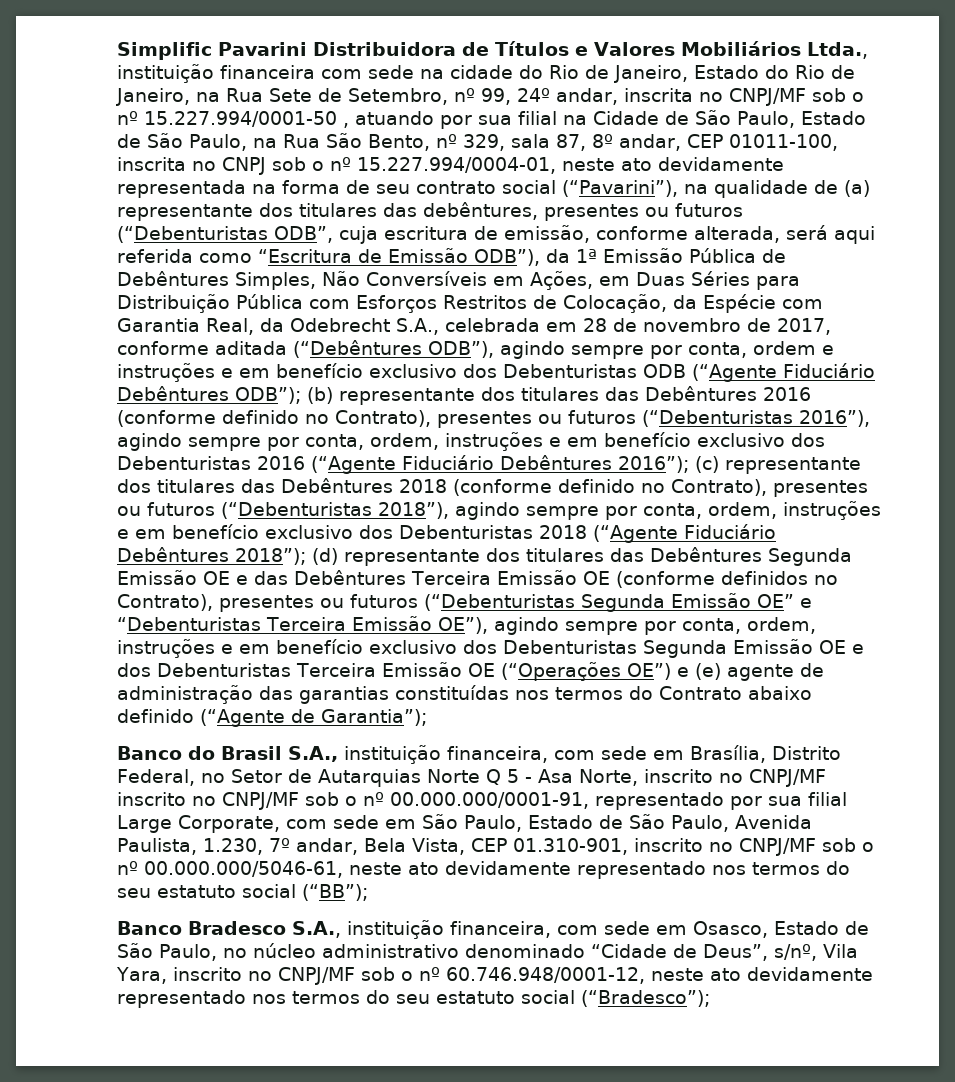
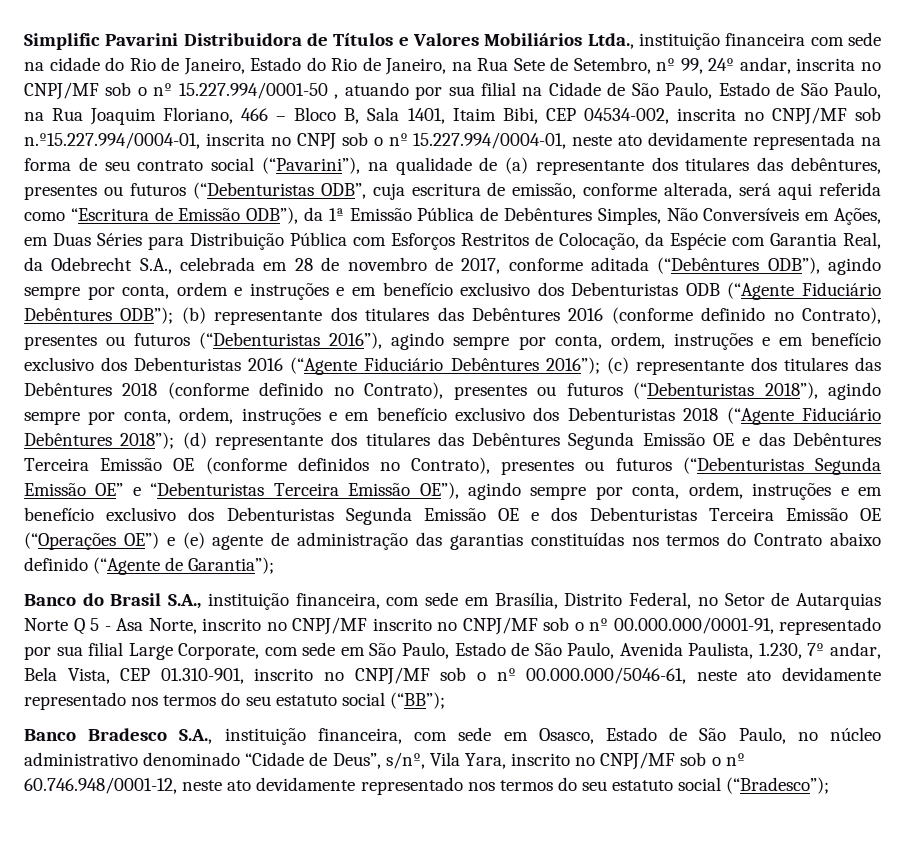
- Simplific Pavarini Distribuidora de Títulos e Valores Mobiliários Ltda., instituição financeira com sede na cidade do Rio de Janeiro, Estado do Rio de Janeiro, na Rua Sete de Setembro, nº 99, 24º andar, inscrita no CNPJ/MF sob o nº 15.227.994/0001-50 , atuando por sua filial na Cidade de São Paulo, Estado de São Paulo, na Rua São Bento, nº 329, sala 87, 8º andar, CEP 01011-100, inscrita no CNPJ sob o nº 15.227.994/0004-01, neste ato devidamente representada na forma de seu contrato social (“Pavarini”), na qualidade de (a) representante dos titulares das debêntures, presentes ou futuros (“Debenturistas ODB”, cuja escritura de emissão, conforme alterada, será aqui referida como “Escritura de Emissão ODB”), da 1ª Emissão Pública de Debêntures Simples, Não Conversíveis em Ações, em Duas Séries para Distribuição Pública com Esforços Restritos de Colocação, da Espécie com Garantia Real, da Odebrecht S.A., celebrada em 28 de novembro de 2017, conforme aditada (“Debêntures ODB”), agindo sempre por conta, ordem e instruções e em benefício exclusivo dos Debenturistas ODB (“Agente Fiduciário Debêntures ODB”);
+ Simplific Pavarini Distribuidora de Títulos e Valores Mobiliários Ltda., instituição financeira com sede na cidade do Rio de Janeiro, Estado do Rio de Janeiro, na Rua Sete de Setembro, nº 99, 24º andar, inscrita no CNPJ/MF sob o nº 15.227.994/0001-50 , atuando por sua filial na Cidade de São Paulo, Estado de São Paulo, na Rua Joaquim Floriano, 466 – Bloco B, Sala 1401, Itaim Bibi, CEP 04534-002, inscrita no CNPJ/MF sob n.º15.227.994/0004-01, inscrita no CNPJ sob o nº 15.227.994/0004-01, neste ato devidamente representada na forma de seu contrato social (“Pavarini”), na qualidade de (a) representante dos titulares das debêntures, presentes ou futuros (“Debenturistas ODB”, cuja escritura de emissão, conforme alterada, será aqui referida como “Escritura de Emissão ODB”), da 1ª Emissão Pública de Debêntures Simples, Não Conversíveis em Ações, em Duas Séries para Distribuição Pública com Esforços Restritos de Colocação, da Espécie com Garantia Real, da Odebrecht S.A., celebrada em 28 de novembro de 2017, conforme aditada (“Debêntures ODB”), agindo sempre por conta, ordem e instruções e em benefício exclusivo dos Debenturistas ODB (“Agente Fiduciário Debêntures ODB”);

